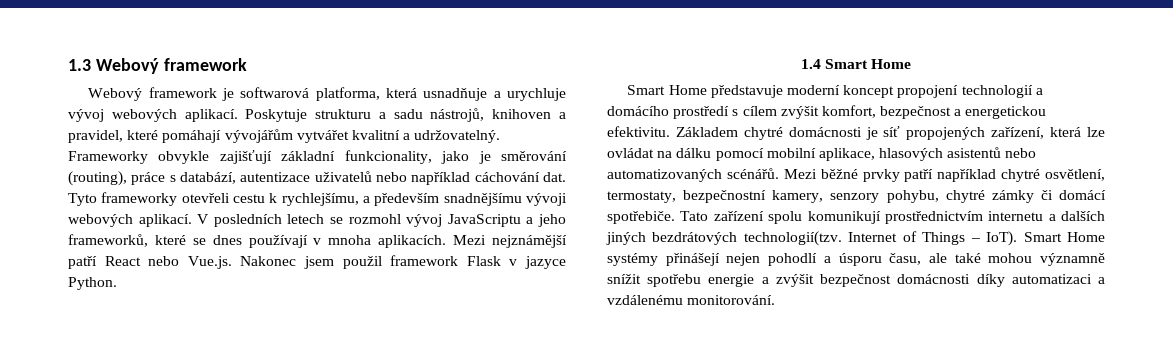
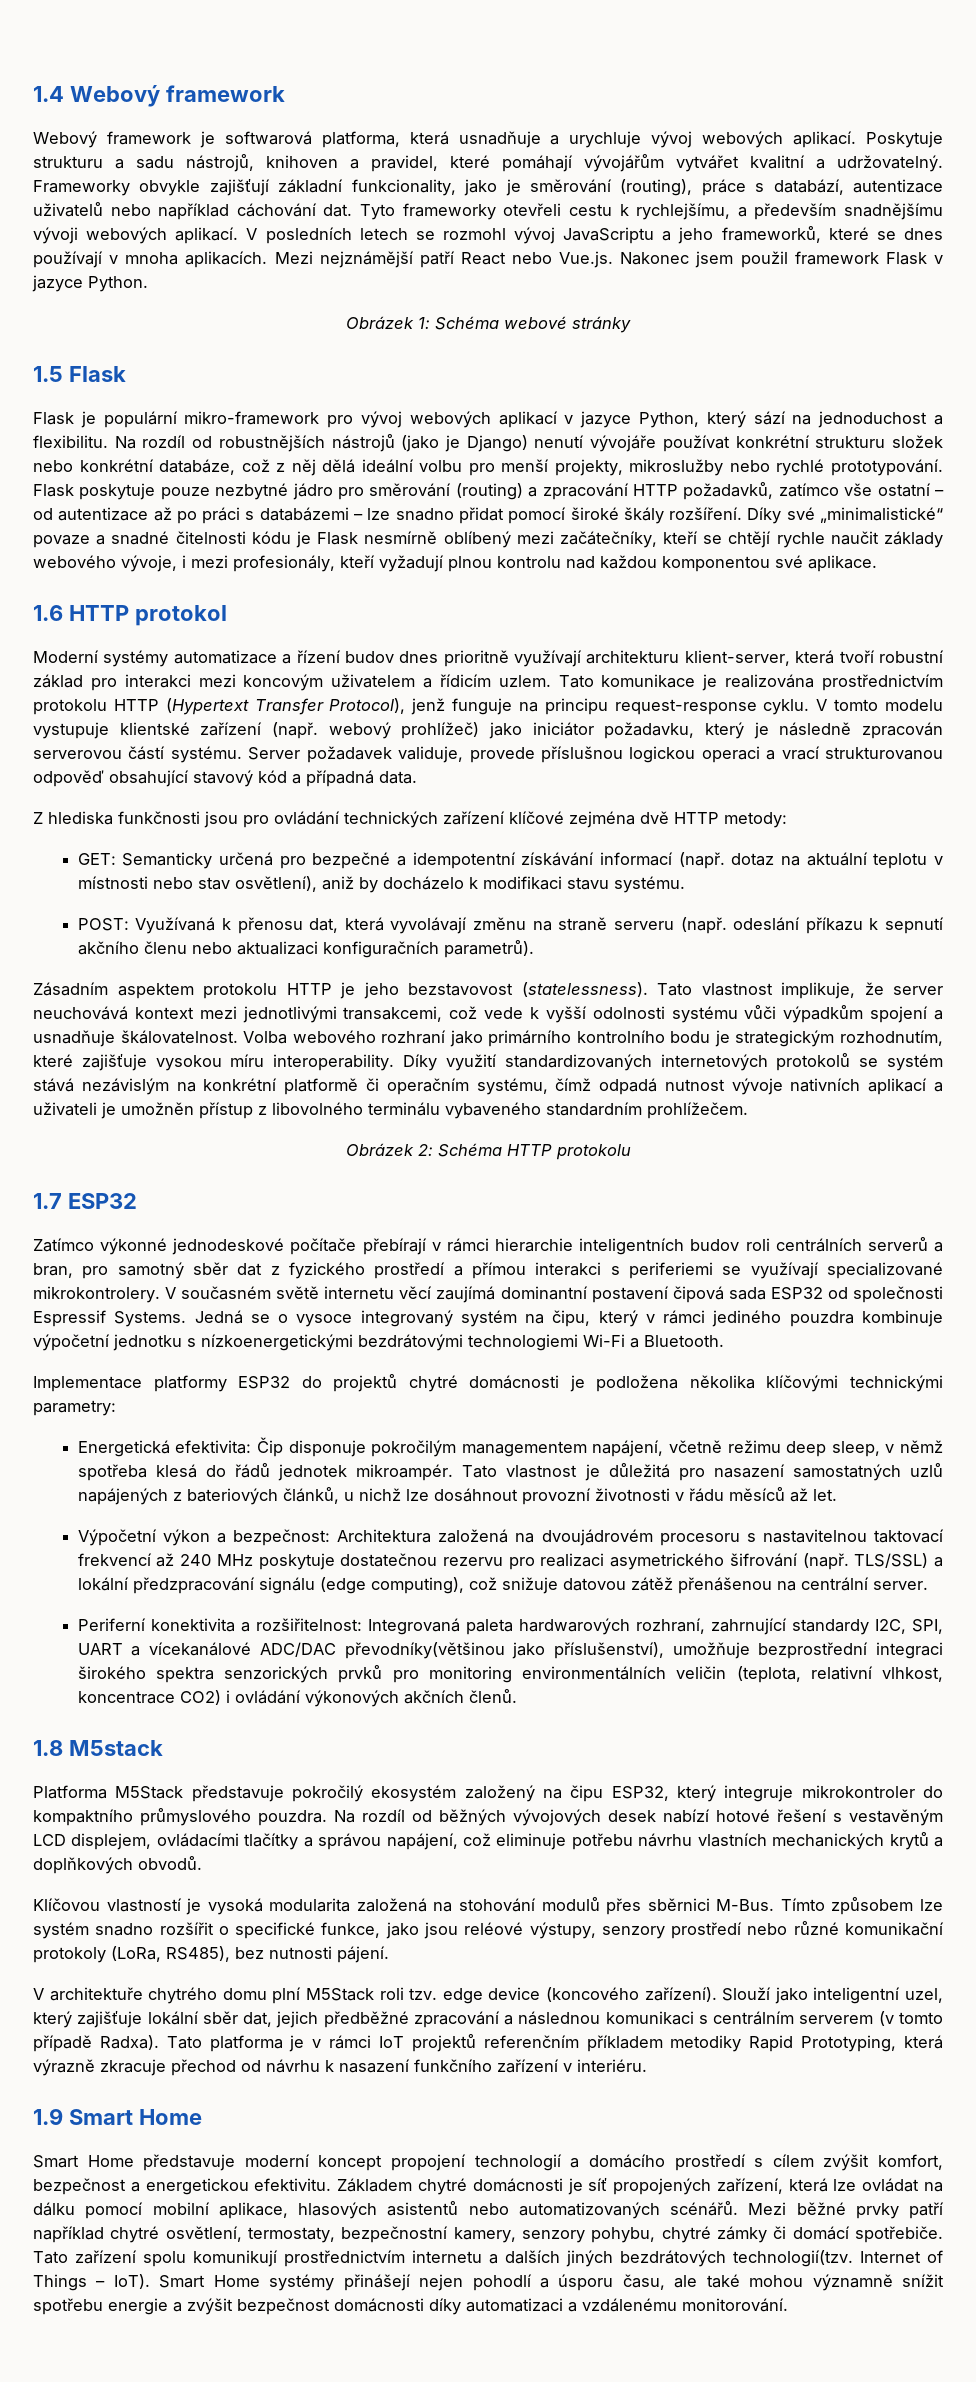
- 1.3 Webový framework
+ 1.4 Webový framework
- 1.4 Smart Home
+ Obrázek 1: Schéma webové stránky
+ 1.5 Flask
+ Flask je populární mikro-framework pro vývoj webových aplikací v jazyce Python, který sází na jednoduchost a flexibilitu. Na rozdíl od robustnějších nástrojů (jako je Django) nenutí vývojáře používat konkrétní strukturu složek nebo konkrétní databáze, což z něj dělá ideální volbu pro menší projekty, mikroslužby nebo rychlé prototypování. Flask poskytuje pouze nezbytné jádro pro směrování (routing) a zpracování HTTP požadavků, zatímco vše ostatní – od autentizace až po práci s databázemi – lze snadno přidat pomocí široké škály rozšíření. Díky své „minimalistické“ povaze a snadné čitelnosti kódu je Flask nesmírně oblíbený mezi začátečníky, kteří se chtějí rychle naučit základy webového vývoje, i mezi profesionály, kteří vyžadují plnou kontrolu nad každou komponentou své aplikace.
+ 1.6 HTTP protokol
+ Moderní systémy automatizace a řízení budov dnes prioritně využívají architekturu klient-server, která tvoří robustní základ pro interakci mezi koncovým uživatelem a řídicím uzlem. Tato komunikace je realizována prostřednictvím protokolu HTTP (Hypertext Transfer Protocol), jenž funguje na principu request-response cyklu. V tomto modelu vystupuje klientské zařízení (např. webový prohlížeč) jako iniciátor požadavku, který je následně zpracován serverovou částí systému. Server požadavek validuje, provede příslušnou logickou operaci a vrací strukturovanou odpověď obsahující stavový kód a případná data.
+ Z hlediska funkčnosti jsou pro ovládání technických zařízení klíčové zejména dvě HTTP metody:
+ GET: Semanticky určená pro bezpečné a idempotentní získávání informací (např. dotaz na aktuální teplotu v místnosti nebo stav osvětlení), aniž by docházelo k modifikaci stavu systému.
+ POST: Využívaná k přenosu dat, která vyvolávají změnu na straně serveru (např. odeslání příkazu k sepnutí akčního členu nebo aktualizaci konfiguračních parametrů).
+ Zásadním aspektem protokolu HTTP je jeho bezstavovost (statelessness). Tato vlastnost implikuje, že server neuchovává kontext mezi jednotlivými transakcemi, což vede k vyšší odolnosti systému vůči výpadkům spojení a usnadňuje škálovatelnost. Volba webového rozhraní jako primárního kontrolního bodu je strategickým rozhodnutím, které zajišťuje vysokou míru interoperability. Díky využití standardizovaných internetových protokolů se systém stává nezávislým na konkrétní platformě či operačním systému, čímž odpadá nutnost vývoje nativních aplikací a uživateli je umožněn přístup z libovolného terminálu vybaveného standardním prohlížečem.
+ Obrázek 2: Schéma HTTP protokolu
+ 1.7 ESP32
+ Zatímco výkonné jednodeskové počítače přebírají v rámci hierarchie inteligentních budov roli centrálních serverů a bran, pro samotný sběr dat z fyzického prostředí a přímou interakci s periferiemi se využívají specializované mikrokontrolery. V současném světě internetu věcí zaujímá dominantní postavení čipová sada ESP32 od společnosti Espressif Systems. Jedná se o vysoce integrovaný systém na čipu, který v rámci jediného pouzdra kombinuje výpočetní jednotku s nízkoenergetickými bezdrátovými technologiemi Wi-Fi a Bluetooth.
+ Implementace platformy ESP32 do projektů chytré domácnosti je podložena několika klíčovými technickými parametry:
+ Energetická efektivita: Čip disponuje pokročilým managementem napájení, včetně režimu deep sleep, v němž spotřeba klesá do řádů jednotek mikroampér. Tato vlastnost je důležitá pro nasazení samostatných uzlů napájených z bateriových článků, u nichž lze dosáhnout provozní životnosti v řádu měsíců až let.
+ Výpočetní výkon a bezpečnost: Architektura založená na dvoujádrovém procesoru s nastavitelnou taktovací frekvencí až 240 MHz poskytuje dostatečnou rezervu pro realizaci asymetrického šifrování (např. TLS/SSL) a lokální předzpracování signálu (edge computing), což snižuje datovou zátěž přenášenou na centrální server.
+ Periferní konektivita a rozšiřitelnost: Integrovaná paleta hardwarových rozhraní, zahrnující standardy I2C, SPI, UART a vícekanálové ADC/DAC převodníky(většinou jako příslušenství), umožňuje bezprostřední integraci širokého spektra senzorických prvků pro monitoring environmentálních veličin (teplota, relativní vlhkost, koncentrace CO2) i ovládání výkonových akčních členů.
+ 1.8 M5stack
+ Platforma M5Stack představuje pokročilý ekosystém založený na čipu ESP32, který integruje mikrokontroler do kompaktního průmyslového pouzdra. Na rozdíl od běžných vývojových desek nabízí hotové řešení s vestavěným LCD displejem, ovládacími tlačítky a správou napájení, což eliminuje potřebu návrhu vlastních mechanických krytů a doplňkových obvodů.
+ Klíčovou vlastností je vysoká modularita založená na stohování modulů přes sběrnici M-Bus. Tímto způsobem lze systém snadno rozšířit o specifické funkce, jako jsou reléové výstupy, senzory prostředí nebo různé komunikační protokoly (LoRa, RS485), bez nutnosti pájení.
+ V architektuře chytrého domu plní M5Stack roli tzv. edge device (koncového zařízení). Slouží jako inteligentní uzel, který zajišťuje lokální sběr dat, jejich předběžné zpracování a následnou komunikaci s centrálním serverem (v tomto případě Radxa). Tato platforma je v rámci IoT projektů referenčním příkladem metodiky Rapid Prototyping, která výrazně zkracuje přechod od návrhu k nasazení funkčního zařízení v interiéru.
+ 1.9 Smart Home

